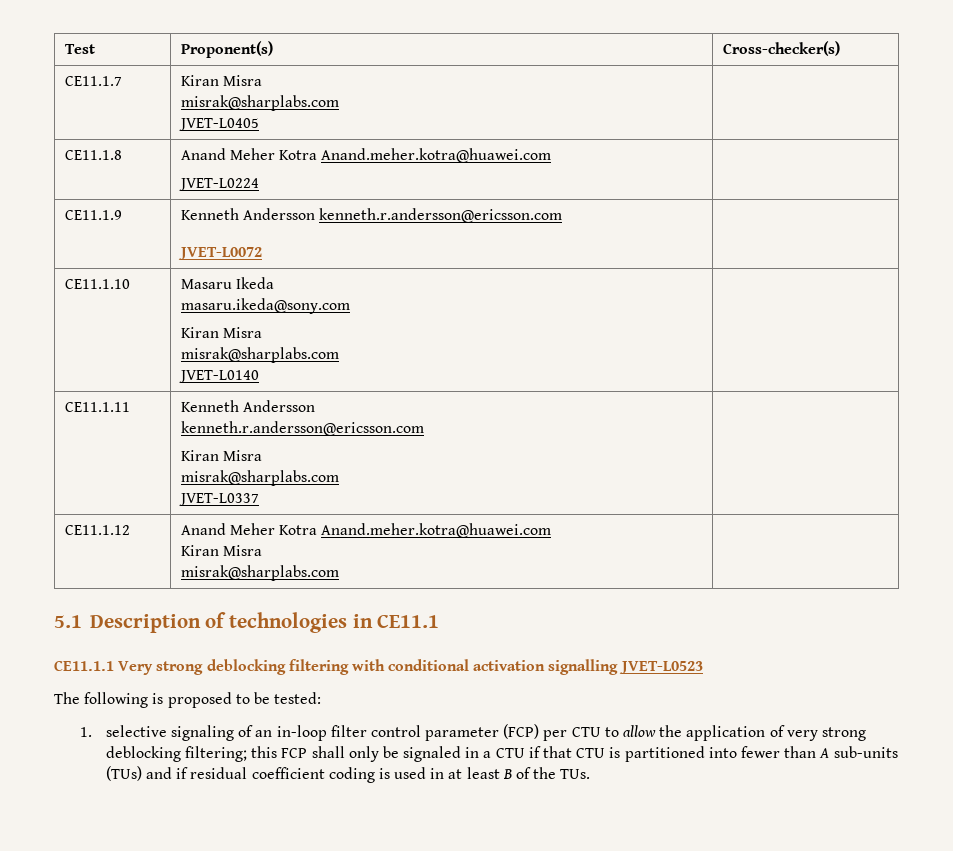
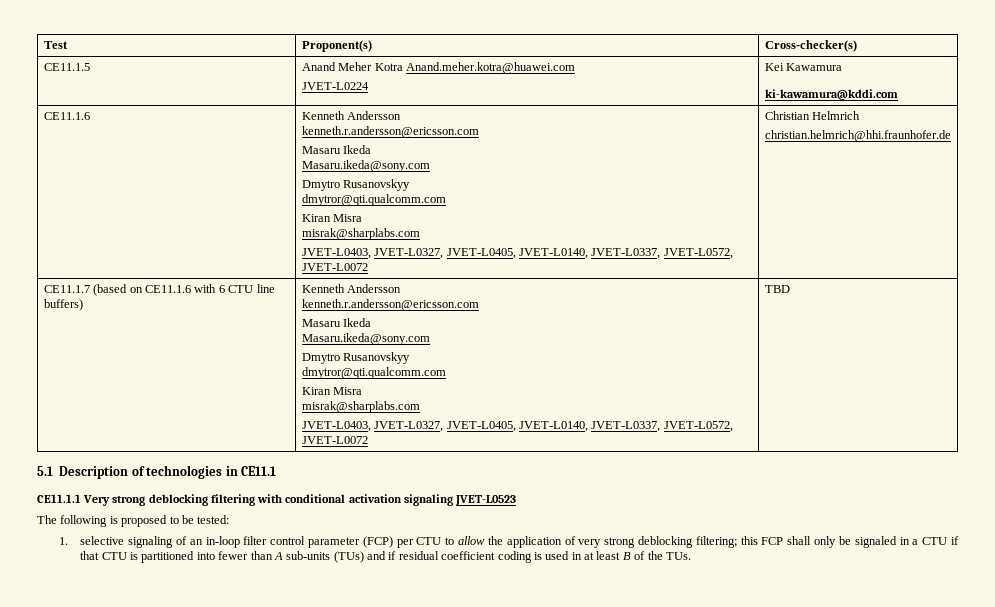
- CE11.1.7 | Kiran Misra
- misrak@sharplabs.com
- JVET-L0405 |
- CE11.1.8 | Anand Meher Kotra Anand.meher.kotra@huawei.com
- JVET-L0224 |
- CE11.1.9 | Kenneth Andersson kenneth.r.andersson@ericsson.com
- JVET-L0072 |
- CE11.1.10 | Masaru Ikeda
- masaru.ikeda@sony.com
+ CE11.1.5 | Anand Meher Kotra Anand.meher.kotra@huawei.com
+ JVET-L0224 | Kei Kawamura
+ ki-kawamura@kddi.com
+ CE11.1.6 | Kenneth Andersson
+ kenneth.r.andersson@ericsson.com
+ Masaru Ikeda
+ Masaru.ikeda@sony.com
+ Dmytro Rusanovskyy
+ dmytror@qti.qualcomm.com
  Kiran Misra
  misrak@sharplabs.com
- JVET-L0140 |
- CE11.1.11 | Kenneth Andersson
+ JVET-L0403, JVET-L0327, JVET-L0405, JVET-L0140, JVET-L0337, JVET-L0572, JVET-L0072 | Christian Helmrich
+ christian.helmrich@hhi.fraunhofer.de
+ CE11.1.7 (based on CE11.1.6 with 6 CTU line buffers) | Kenneth Andersson
  kenneth.r.andersson@ericsson.com
+ Masaru Ikeda
+ Masaru.ikeda@sony.com
+ Dmytro Rusanovskyy
+ dmytror@qti.qualcomm.com
  Kiran Misra
  misrak@sharplabs.com
- JVET-L0337 |
- CE11.1.12 | Anand Meher Kotra Anand.meher.kotra@huawei.com
- Kiran Misra
- misrak@sharplabs.com |
+ JVET-L0403, JVET-L0327, JVET-L0405, JVET-L0140, JVET-L0337, JVET-L0572, JVET-L0072 | TBD
- CE11.1.1 Very strong deblocking filtering with conditional activation signalling JVET-L0523
+ CE11.1.1 Very strong deblocking filtering with conditional activation signaling JVET-L0523

